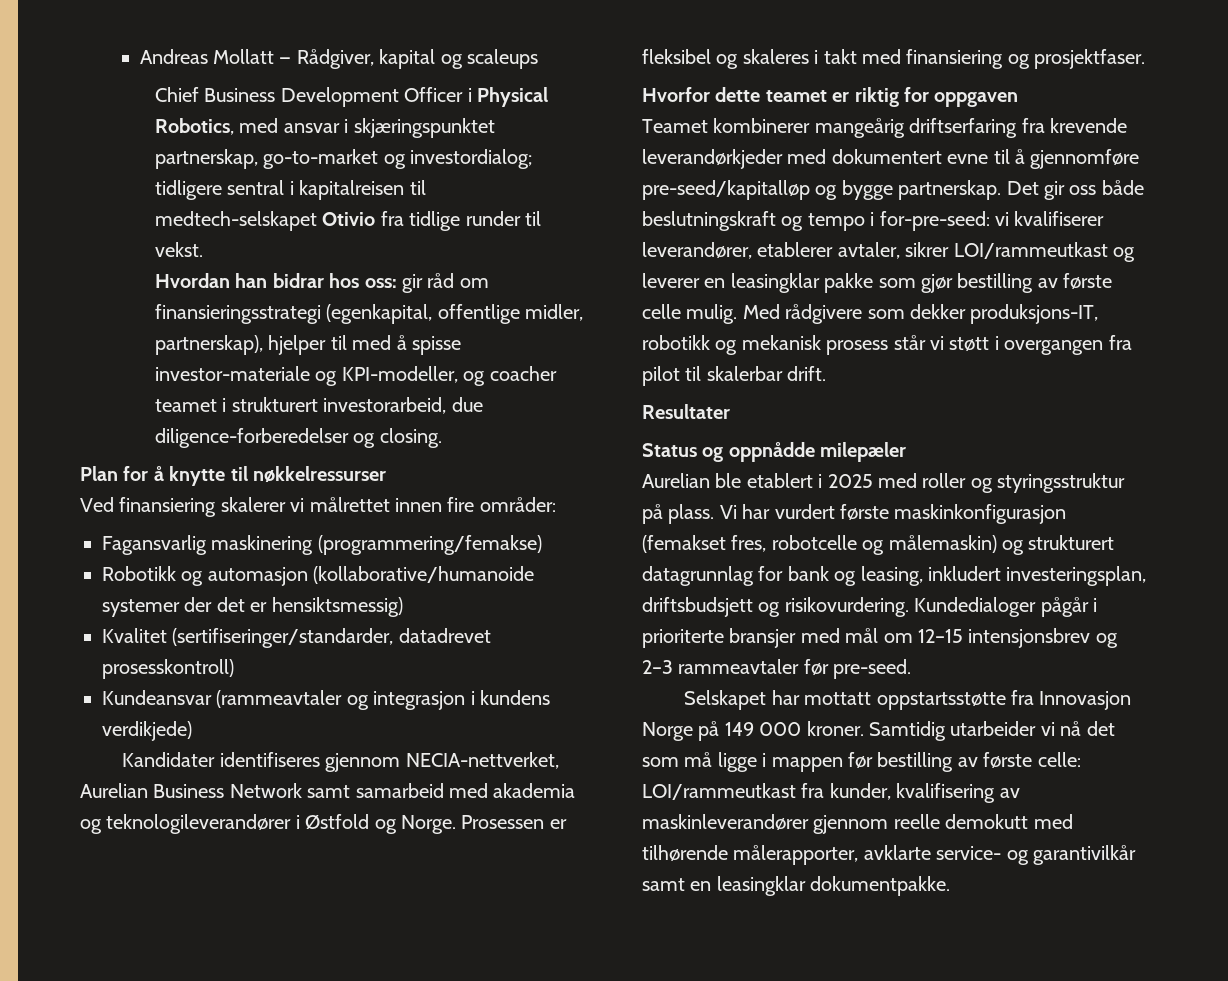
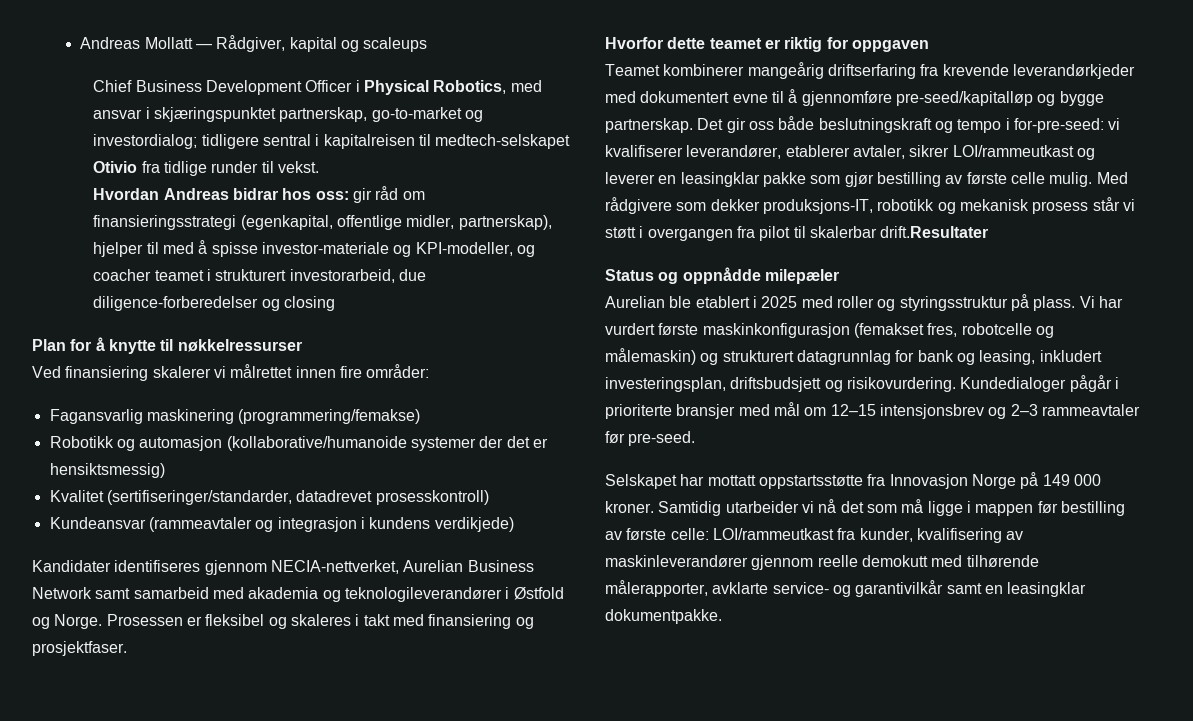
- Hvordan han bidrar hos oss: gir råd om finansieringsstrategi (egenkapital, offentlige midler, partnerskap), hjelper til med å spisse investor-materiale og KPI-modeller, og coacher teamet i strukturert investorarbeid, due diligence-forberedelser og closing.
+ Hvordan Andreas bidrar hos oss: gir råd om finansieringsstrategi (egenkapital, offentlige midler, partnerskap), hjelper til med å spisse investor-materiale og KPI-modeller, og coacher teamet i strukturert investorarbeid, due diligence-forberedelser og closing
- Med rådgivere som dekker produksjons-IT, robotikk og mekanisk prosess står vi støtt i overgangen fra pilot til skalerbar drift.
- Resultater
+ Med rådgivere som dekker produksjons-IT, robotikk og mekanisk prosess står vi støtt i overgangen fra pilot til skalerbar drift.Resultater

